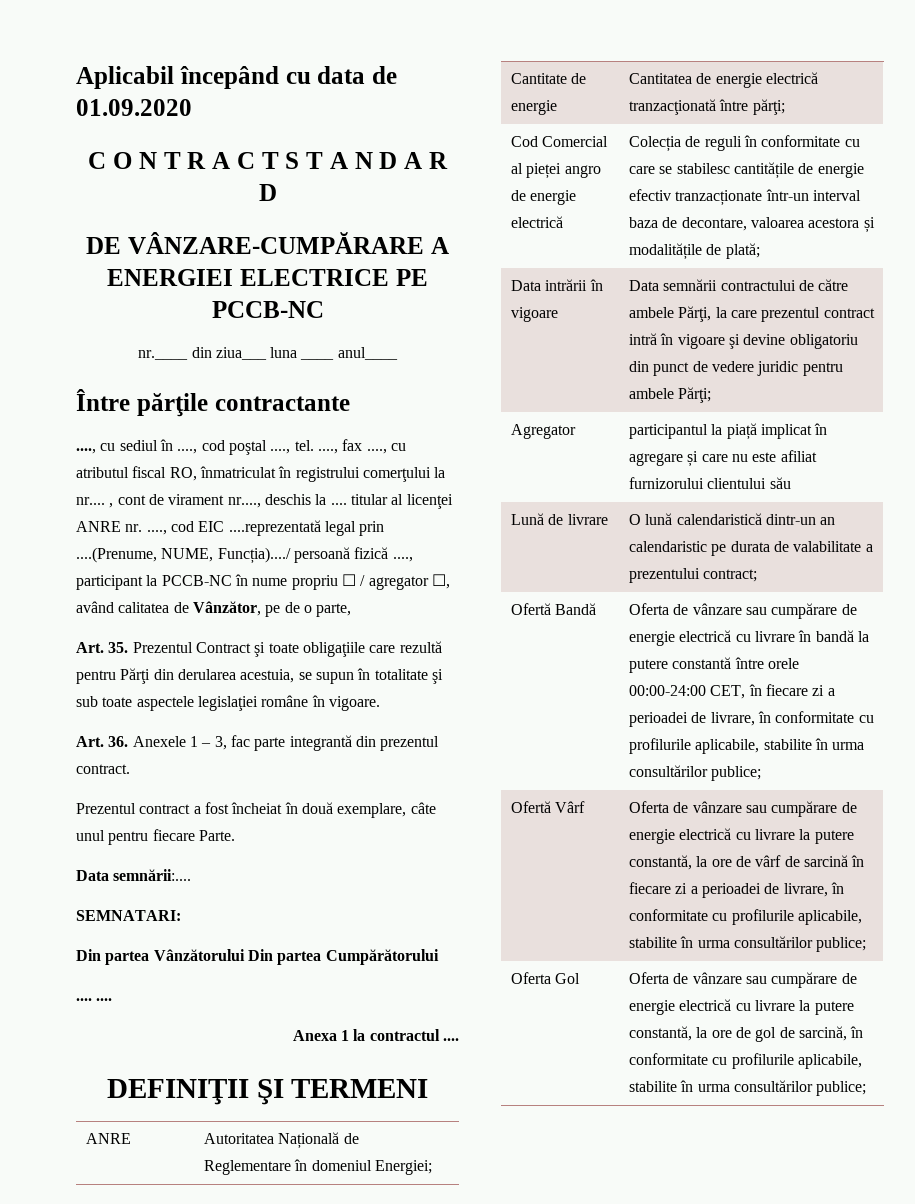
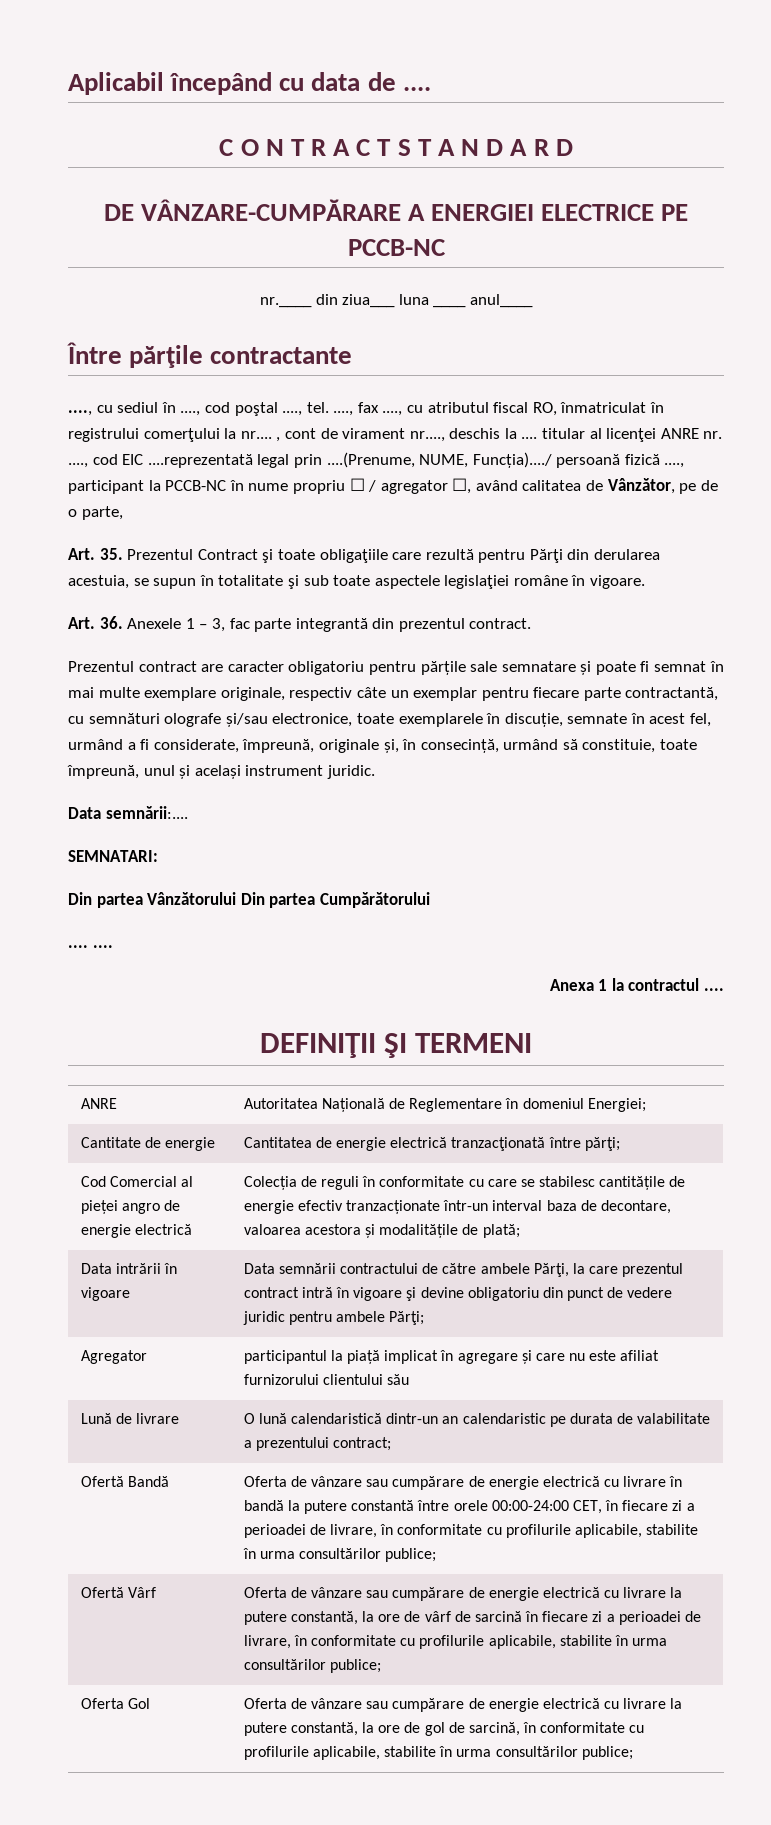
- Aplicabil începând cu data de 01.09.2020
+ Aplicabil începând cu data de ....
- Prezentul contract a fost încheiat în două exemplare, câte unul pentru fiecare Parte.
+ Prezentul contract are caracter obligatoriu pentru părțile sale semnatare și poate fi semnat în mai multe exemplare originale, respectiv câte un exemplar pentru fiecare parte contractantă, cu semnături olografe și/sau electronice, toate exemplarele în discuție, semnate în acest fel, urmând a fi considerate, împreună, originale și, în consecință, urmând să constituie, toate împreună, unul și același instrument juridic.

